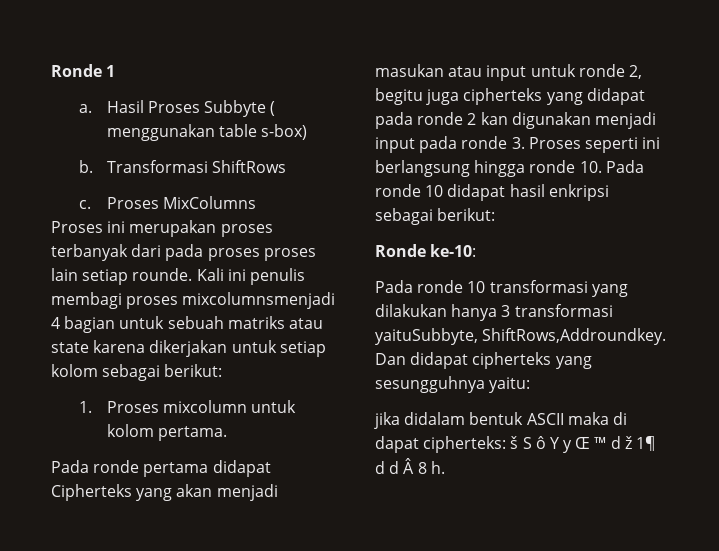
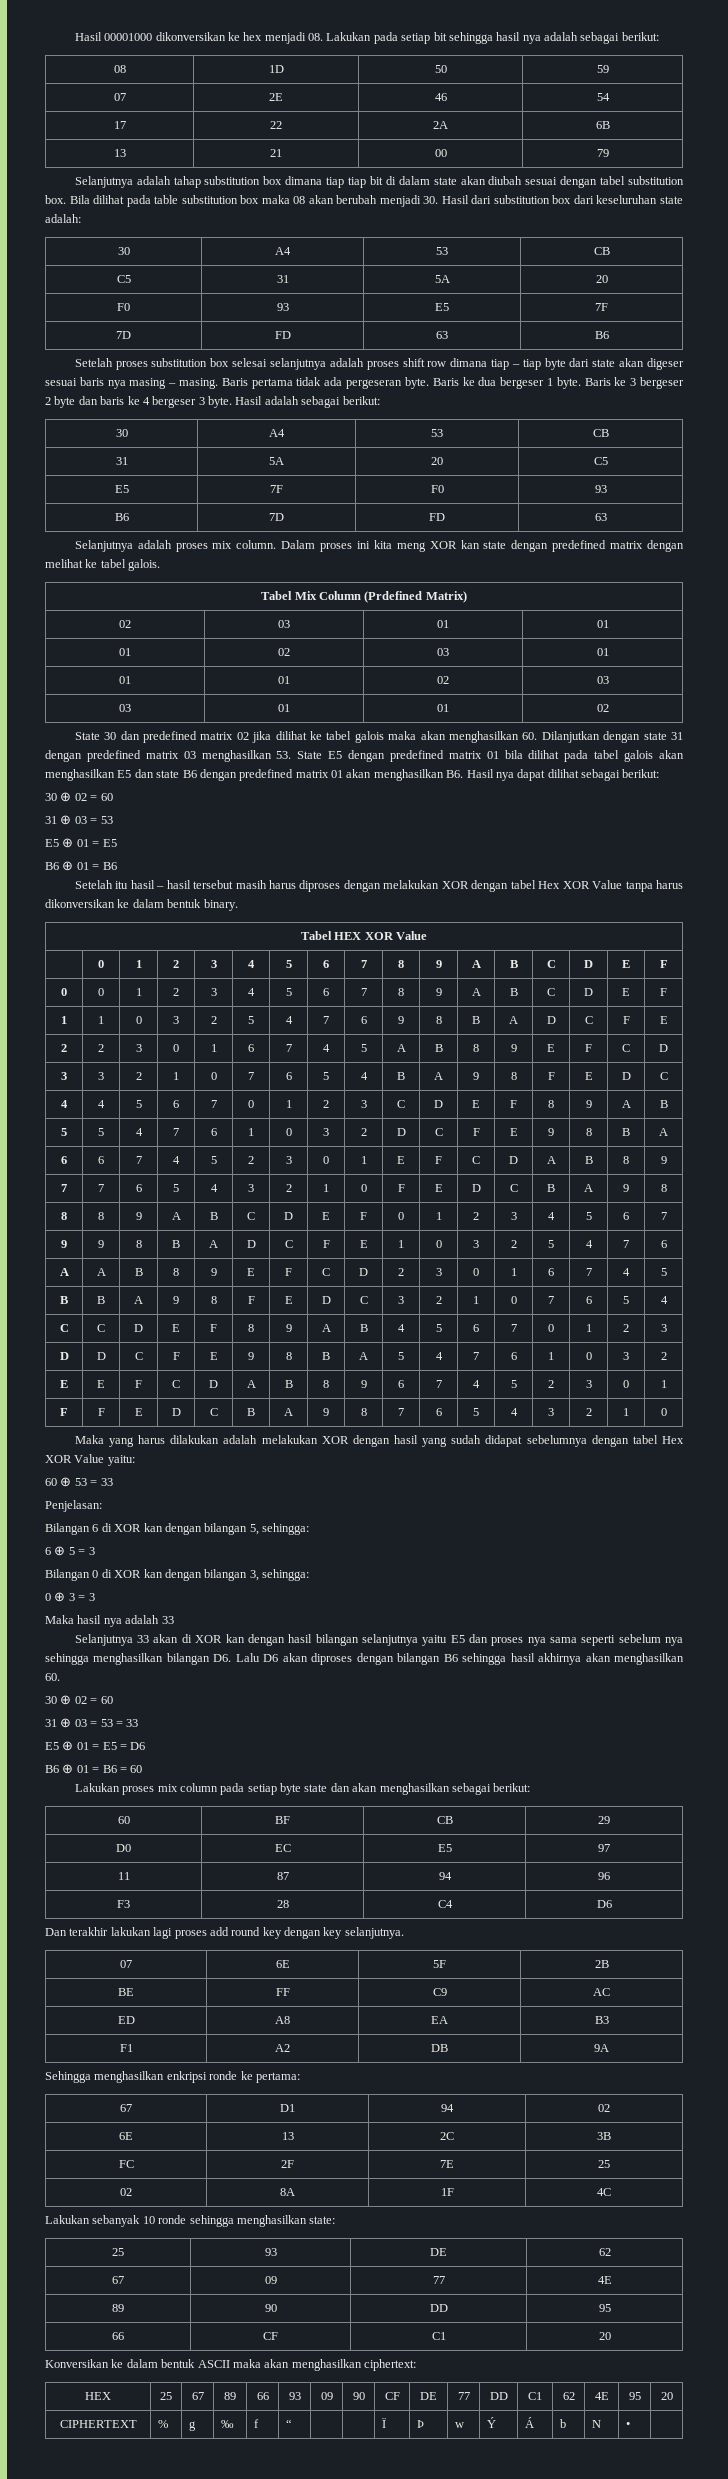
- Ronde 1
- a. Hasil Proses Subbyte ( menggunakan table s-box)
- b. Transformasi ShiftRows
- c. Proses MixColumns
- Proses ini merupakan proses terbanyak dari pada proses proses lain setiap rounde. Kali ini penulis membagi proses mixcolumnsmenjadi 4 bagian untuk sebuah matriks atau state karena dikerjakan untuk setiap kolom sebagai berikut:
- 1. Proses mixcolumn untuk kolom pertama.
- Pada ronde pertama didapat Cipherteks yang akan menjadi masukan atau input untuk ronde 2, begitu juga cipherteks yang didapat pada ronde 2 kan digunakan menjadi input pada ronde 3. Proses seperti ini berlangsung hingga ronde 10. Pada ronde 10 didapat hasil enkripsi sebagai berikut:
- Ronde ke-10:
- Pada ronde 10 transformasi yang dilakukan hanya 3 transformasi yaituSubbyte, ShiftRows,Addroundkey. Dan didapat cipherteks yang sesungguhnya yaitu:
- jika didalam bentuk ASCII maka di dapat cipherteks: š S ô Y y Œ ™ d ž 1¶ d d Â 8 h.
+ Hasil 00001000 dikonversikan ke hex menjadi 08. Lakukan pada setiap bit sehingga hasil nya adalah sebagai berikut:
+ 08 | 1D | 50 | 59
+ 07 | 2E | 46 | 54
+ 17 | 22 | 2A | 6B
+ 13 | 21 | 00 | 79
+ Selanjutnya adalah tahap substitution box dimana tiap tiap bit di dalam state akan diubah sesuai dengan tabel substitution box. Bila dilihat pada table substitution box maka 08 akan berubah menjadi 30. Hasil dari substitution box dari keseluruhan state adalah:
+ 30 | A4 | 53 | CB
+ C5 | 31 | 5A | 20
+ F0 | 93 | E5 | 7F
+ 7D | FD | 63 | B6
+ Setelah proses substitution box selesai selanjutnya adalah proses shift row dimana tiap – tiap byte dari state akan digeser sesuai baris nya masing – masing. Baris pertama tidak ada pergeseran byte. Baris ke dua bergeser 1 byte. Baris ke 3 bergeser 2 byte dan baris ke 4 bergeser 3 byte. Hasil adalah sebagai berikut:
+ 30 | A4 | 53 | CB
+ 31 | 5A | 20 | C5
+ E5 | 7F | F0 | 93
+ B6 | 7D | FD | 63
+ Selanjutnya adalah proses mix column. Dalam proses ini kita meng XOR kan state dengan predefined matrix dengan melihat ke tabel galois.
+ Tabel Mix Column (Prdefined Matrix)
+ 02 | 03 | 01 | 01
+ 01 | 02 | 03 | 01
+ 01 | 01 | 02 | 03
+ 03 | 01 | 01 | 02
+ State 30 dan predefined matrix 02 jika dilihat ke tabel galois maka akan menghasilkan 60. Dilanjutkan dengan state 31 dengan predefined matrix 03 menghasilkan 53. State E5 dengan predefined matrix 01 bila dilihat pada tabel galois akan menghasilkan E5 dan state B6 dengan predefined matrix 01 akan menghasilkan B6. Hasil nya dapat dilihat sebagai berikut:
+ 30 ⊕ 02 = 60
+ 31 ⊕ 03 = 53
+ E5 ⊕ 01 = E5
+ B6 ⊕ 01 = B6
+ Setelah itu hasil – hasil tersebut masih harus diproses dengan melakukan XOR dengan tabel Hex XOR Value tanpa harus dikonversikan ke dalam bentuk binary.
+ Tabel HEX XOR Value
+ | 0 | 1 | 2 | 3 | 4 | 5 | 6 | 7 | 8 | 9 | A | B | C | D | E | F
+ 0 | 0 | 1 | 2 | 3 | 4 | 5 | 6 | 7 | 8 | 9 | A | B | C | D | E | F
+ 1 | 1 | 0 | 3 | 2 | 5 | 4 | 7 | 6 | 9 | 8 | B | A | D | C | F | E
+ 2 | 2 | 3 | 0 | 1 | 6 | 7 | 4 | 5 | A | B | 8 | 9 | E | F | C | D
+ 3 | 3 | 2 | 1 | 0 | 7 | 6 | 5 | 4 | B | A | 9 | 8 | F | E | D | C
+ 4 | 4 | 5 | 6 | 7 | 0 | 1 | 2 | 3 | C | D | E | F | 8 | 9 | A | B
+ 5 | 5 | 4 | 7 | 6 | 1 | 0 | 3 | 2 | D | C | F | E | 9 | 8 | B | A
+ 6 | 6 | 7 | 4 | 5 | 2 | 3 | 0 | 1 | E | F | C | D | A | B | 8 | 9
+ 7 | 7 | 6 | 5 | 4 | 3 | 2 | 1 | 0 | F | E | D | C | B | A | 9 | 8
+ 8 | 8 | 9 | A | B | C | D | E | F | 0 | 1 | 2 | 3 | 4 | 5 | 6 | 7
+ 9 | 9 | 8 | B | A | D | C | F | E | 1 | 0 | 3 | 2 | 5 | 4 | 7 | 6
+ A | A | B | 8 | 9 | E | F | C | D | 2 | 3 | 0 | 1 | 6 | 7 | 4 | 5
+ B | B | A | 9 | 8 | F | E | D | C | 3 | 2 | 1 | 0 | 7 | 6 | 5 | 4
+ C | C | D | E | F | 8 | 9 | A | B | 4 | 5 | 6 | 7 | 0 | 1 | 2 | 3
+ D | D | C | F | E | 9 | 8 | B | A | 5 | 4 | 7 | 6 | 1 | 0 | 3 | 2
+ E | E | F | C | D | A | B | 8 | 9 | 6 | 7 | 4 | 5 | 2 | 3 | 0 | 1
+ F | F | E | D | C | B | A | 9 | 8 | 7 | 6 | 5 | 4 | 3 | 2 | 1 | 0
+ Maka yang harus dilakukan adalah melakukan XOR dengan hasil yang sudah didapat sebelumnya dengan tabel Hex XOR Value yaitu:
+ 60 ⊕ 53 = 33
+ Penjelasan:
+ Bilangan 6 di XOR kan dengan bilangan 5, sehingga:
+ 6 ⊕ 5 = 3
+ Bilangan 0 di XOR kan dengan bilangan 3, sehingga:
+ 0 ⊕ 3 = 3
+ Maka hasil nya adalah 33
+ Selanjutnya 33 akan di XOR kan dengan hasil bilangan selanjutnya yaitu E5 dan proses nya sama seperti sebelum nya sehingga menghasilkan bilangan D6. Lalu D6 akan diproses dengan bilangan B6 sehingga hasil akhirnya akan menghasilkan 60.
+ 30 ⊕ 02 = 60
+ 31 ⊕ 03 = 53 = 33
+ E5 ⊕ 01 = E5 = D6
+ B6 ⊕ 01 = B6 = 60
+ Lakukan proses mix column pada setiap byte state dan akan menghasilkan sebagai berikut:
+ 60 | BF | CB | 29
+ D0 | EC | E5 | 97
+ 11 | 87 | 94 | 96
+ F3 | 28 | C4 | D6
+ Dan terakhir lakukan lagi proses add round key dengan key selanjutnya.
+ 07 | 6E | 5F | 2B
+ BE | FF | C9 | AC
+ ED | A8 | EA | B3
+ F1 | A2 | DB | 9A
+ Sehingga menghasilkan enkripsi ronde ke pertama:
+ 67 | D1 | 94 | 02
+ 6E | 13 | 2C | 3B
+ FC | 2F | 7E | 25
+ 02 | 8A | 1F | 4C
+ Lakukan sebanyak 10 ronde sehingga menghasilkan state:
+ 25 | 93 | DE | 62
+ 67 | 09 | 77 | 4E
+ 89 | 90 | DD | 95
+ 66 | CF | C1 | 20
+ Konversikan ke dalam bentuk ASCII maka akan menghasilkan ciphertext:
+ HEX | 25 | 67 | 89 | 66 | 93 | 09 | 90 | CF | DE | 77 | DD | C1 | 62 | 4E | 95 | 20
+ CIPHERTEXT | % | g | ‰ | f | “ | | | Ï | Þ | w | Ý | Á | b | N | • |

